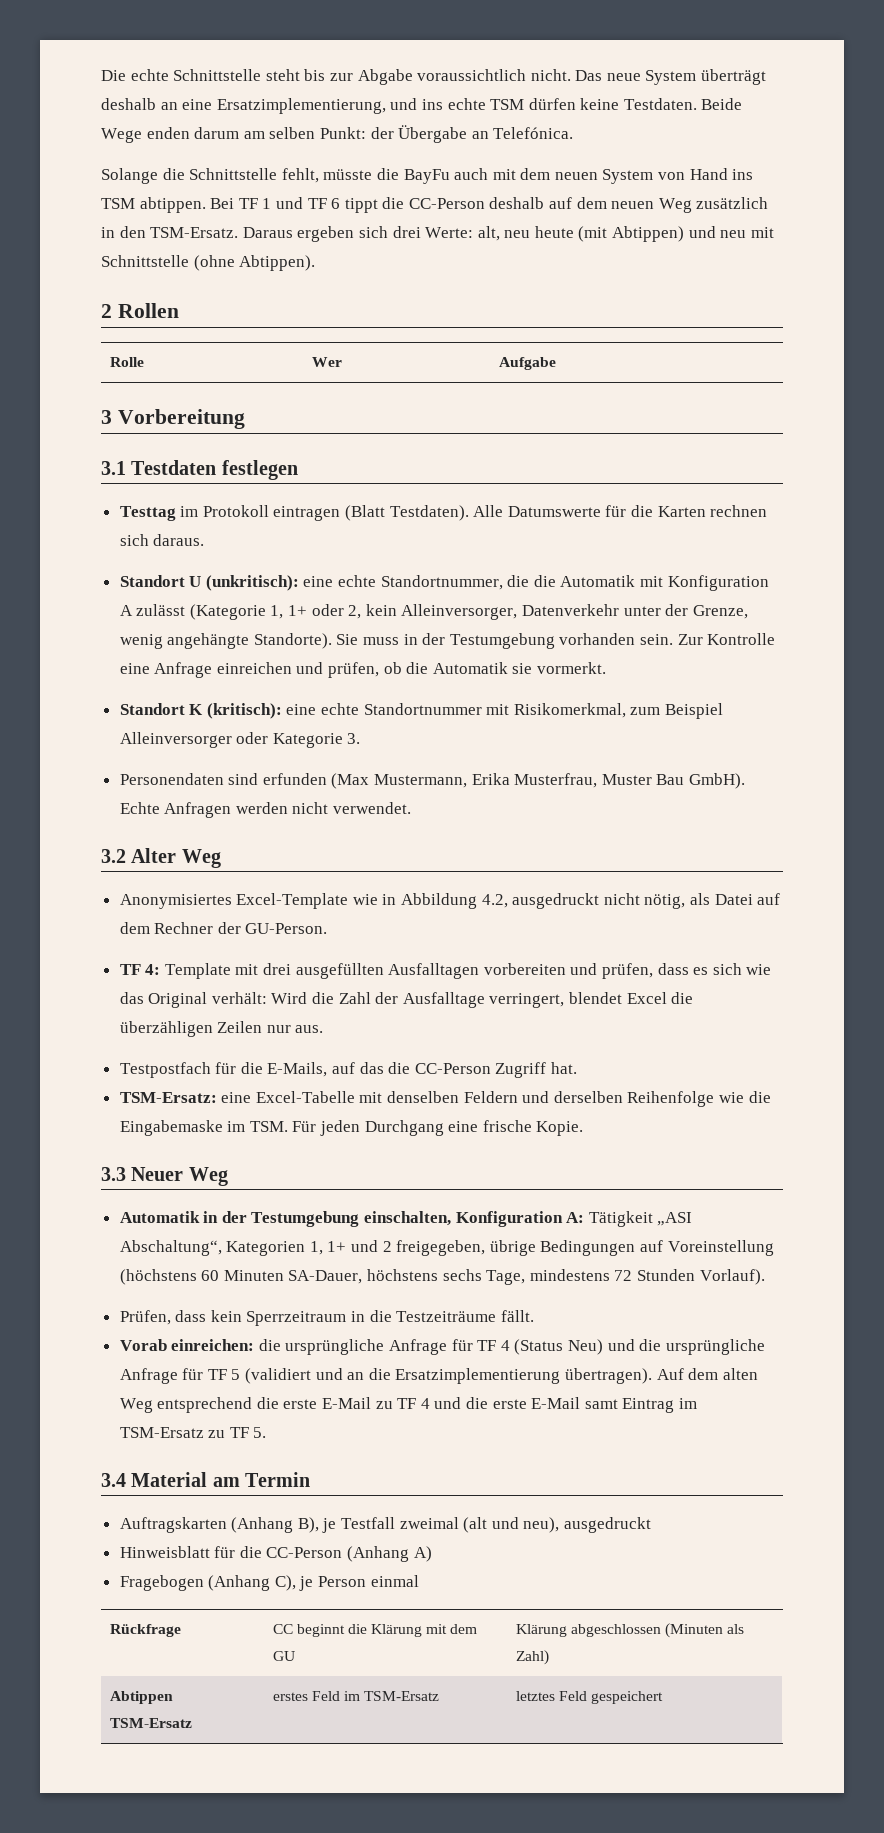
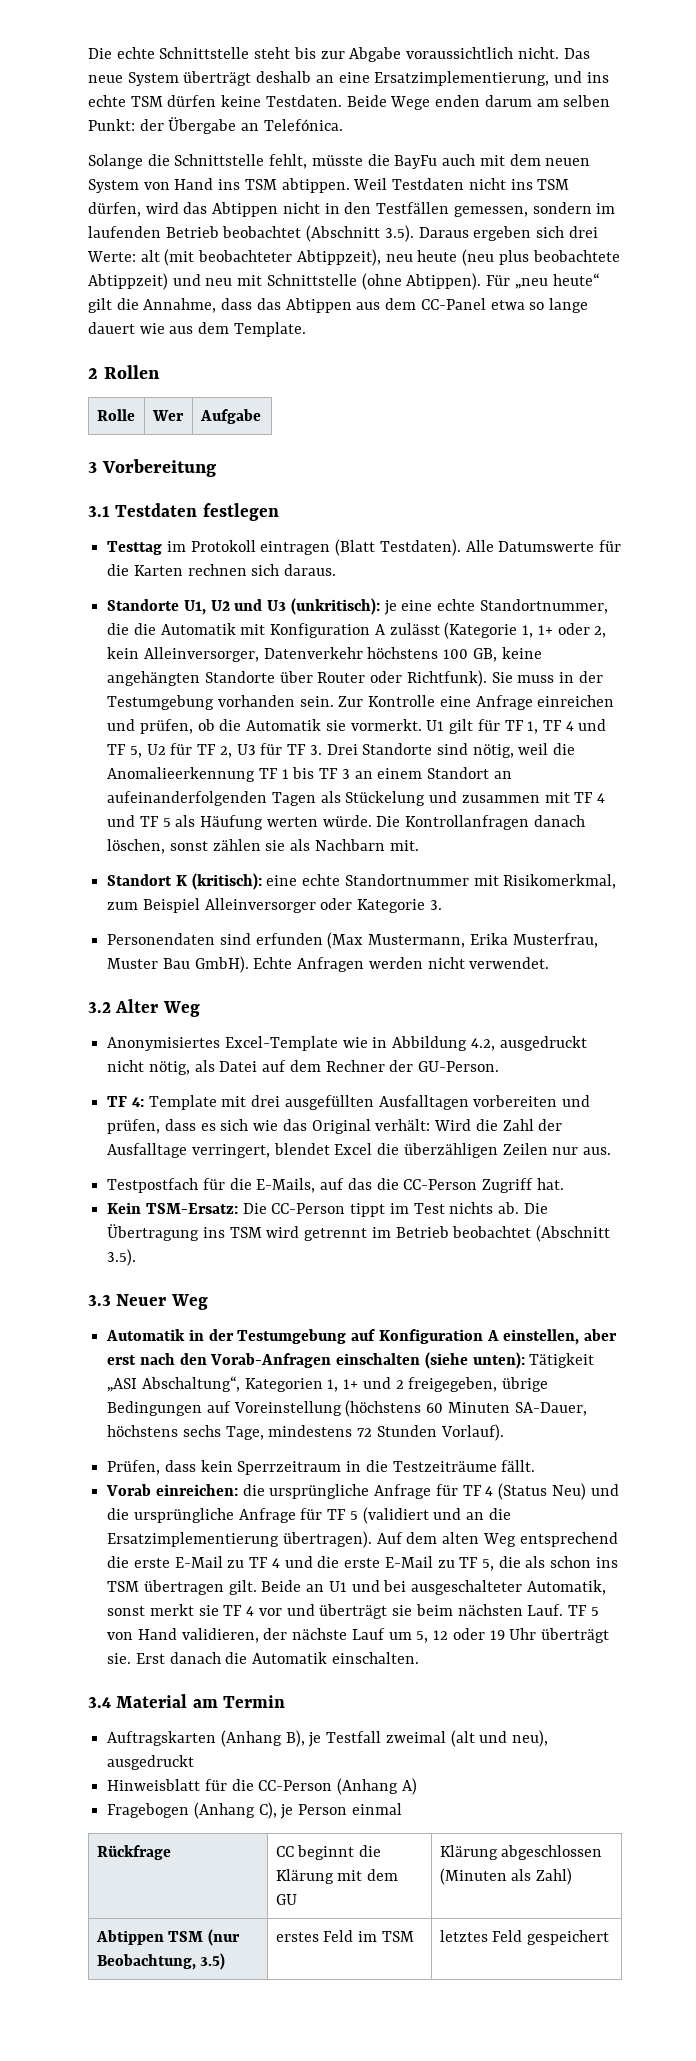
- Bei TF 1 und TF 6 tippt die CC-Person deshalb auf dem neuen Weg zusätzlich in den TSM-Ersatz. Daraus ergeben sich drei Werte: alt, neu heute (mit Abtippen) und neu mit Schnittstelle (ohne Abtippen).
+ Weil Testdaten nicht ins TSM dürfen, wird das Abtippen nicht in den Testfällen gemessen, sondern im laufenden Betrieb beobachtet (Abschnitt 3.5). Daraus ergeben sich drei Werte: alt (mit beobachteter Abtippzeit), neu heute (neu plus beobachtete Abtippzeit) und neu mit Schnittstelle (ohne Abtippen). Für „neu heute“ gilt die Annahme, dass das Abtippen aus dem CC-Panel etwa so lange dauert wie aus dem Template.
- Standort U (unkritisch): eine echte Standortnummer, die die Automatik mit Konfiguration A zulässt (Kategorie 1, 1+ oder 2, kein Alleinversorger, Datenverkehr unter der Grenze, wenig angehängte Standorte).
+ Standorte U1, U2 und U3 (unkritisch): je eine echte Standortnummer, die die Automatik mit Konfiguration A zulässt (Kategorie 1, 1+ oder 2, kein Alleinversorger, Datenverkehr höchstens 100 GB, keine angehängten Standorte über Router oder Richtfunk).
+ U1 gilt für TF 1, TF 4 und TF 5, U2 für TF 2, U3 für TF 3. Drei Standorte sind nötig, weil die Anomalieerkennung TF 1 bis TF 3 an einem Standort an aufeinanderfolgenden Tagen als Stückelung und zusammen mit TF 4 und TF 5 als Häufung werten würde. Die Kontrollanfragen danach löschen, sonst zählen sie als Nachbarn mit.
- TSM-Ersatz: eine Excel-Tabelle mit denselben Feldern und derselben Reihenfolge wie die Eingabemaske im TSM. Für jeden Durchgang eine frische Kopie.
+ Kein TSM-Ersatz: Die CC-Person tippt im Test nichts ab. Die Übertragung ins TSM wird getrennt im Betrieb beobachtet (Abschnitt 3.5).
- Automatik in der Testumgebung einschalten, Konfiguration A: Tätigkeit „ASI Abschaltung“, Kategorien 1, 1+ und 2 freigegeben, übrige Bedingungen auf Voreinstellung (höchstens 60 Minuten SA-Dauer, höchstens sechs Tage, mindestens 72 Stunden Vorlauf).
+ Automatik in der Testumgebung auf Konfiguration A einstellen, aber erst nach den Vorab-Anfragen einschalten (siehe unten): Tätigkeit „ASI Abschaltung“, Kategorien 1, 1+ und 2 freigegeben, übrige Bedingungen auf Voreinstellung (höchstens 60 Minuten SA-Dauer, höchstens sechs Tage, mindestens 72 Stunden Vorlauf).
- Auf dem alten Weg entsprechend die erste E-Mail zu TF 4 und die erste E-Mail samt Eintrag im TSM-Ersatz zu TF 5.
+ Auf dem alten Weg entsprechend die erste E-Mail zu TF 4 und die erste E-Mail zu TF 5, die als schon ins TSM übertragen gilt. Beide an U1 und bei ausgeschalteter Automatik, sonst merkt sie TF 4 vor und überträgt sie beim nächsten Lauf. TF 5 von Hand validieren, der nächste Lauf um 5, 12 oder 19 Uhr überträgt sie. Erst danach die Automatik einschalten.
- Abtippen TSM-Ersatz | erstes Feld im TSM-Ersatz | letztes Feld gespeichert
+ Abtippen TSM (nur Beobachtung, 3.5) | erstes Feld im TSM | letztes Feld gespeichert

